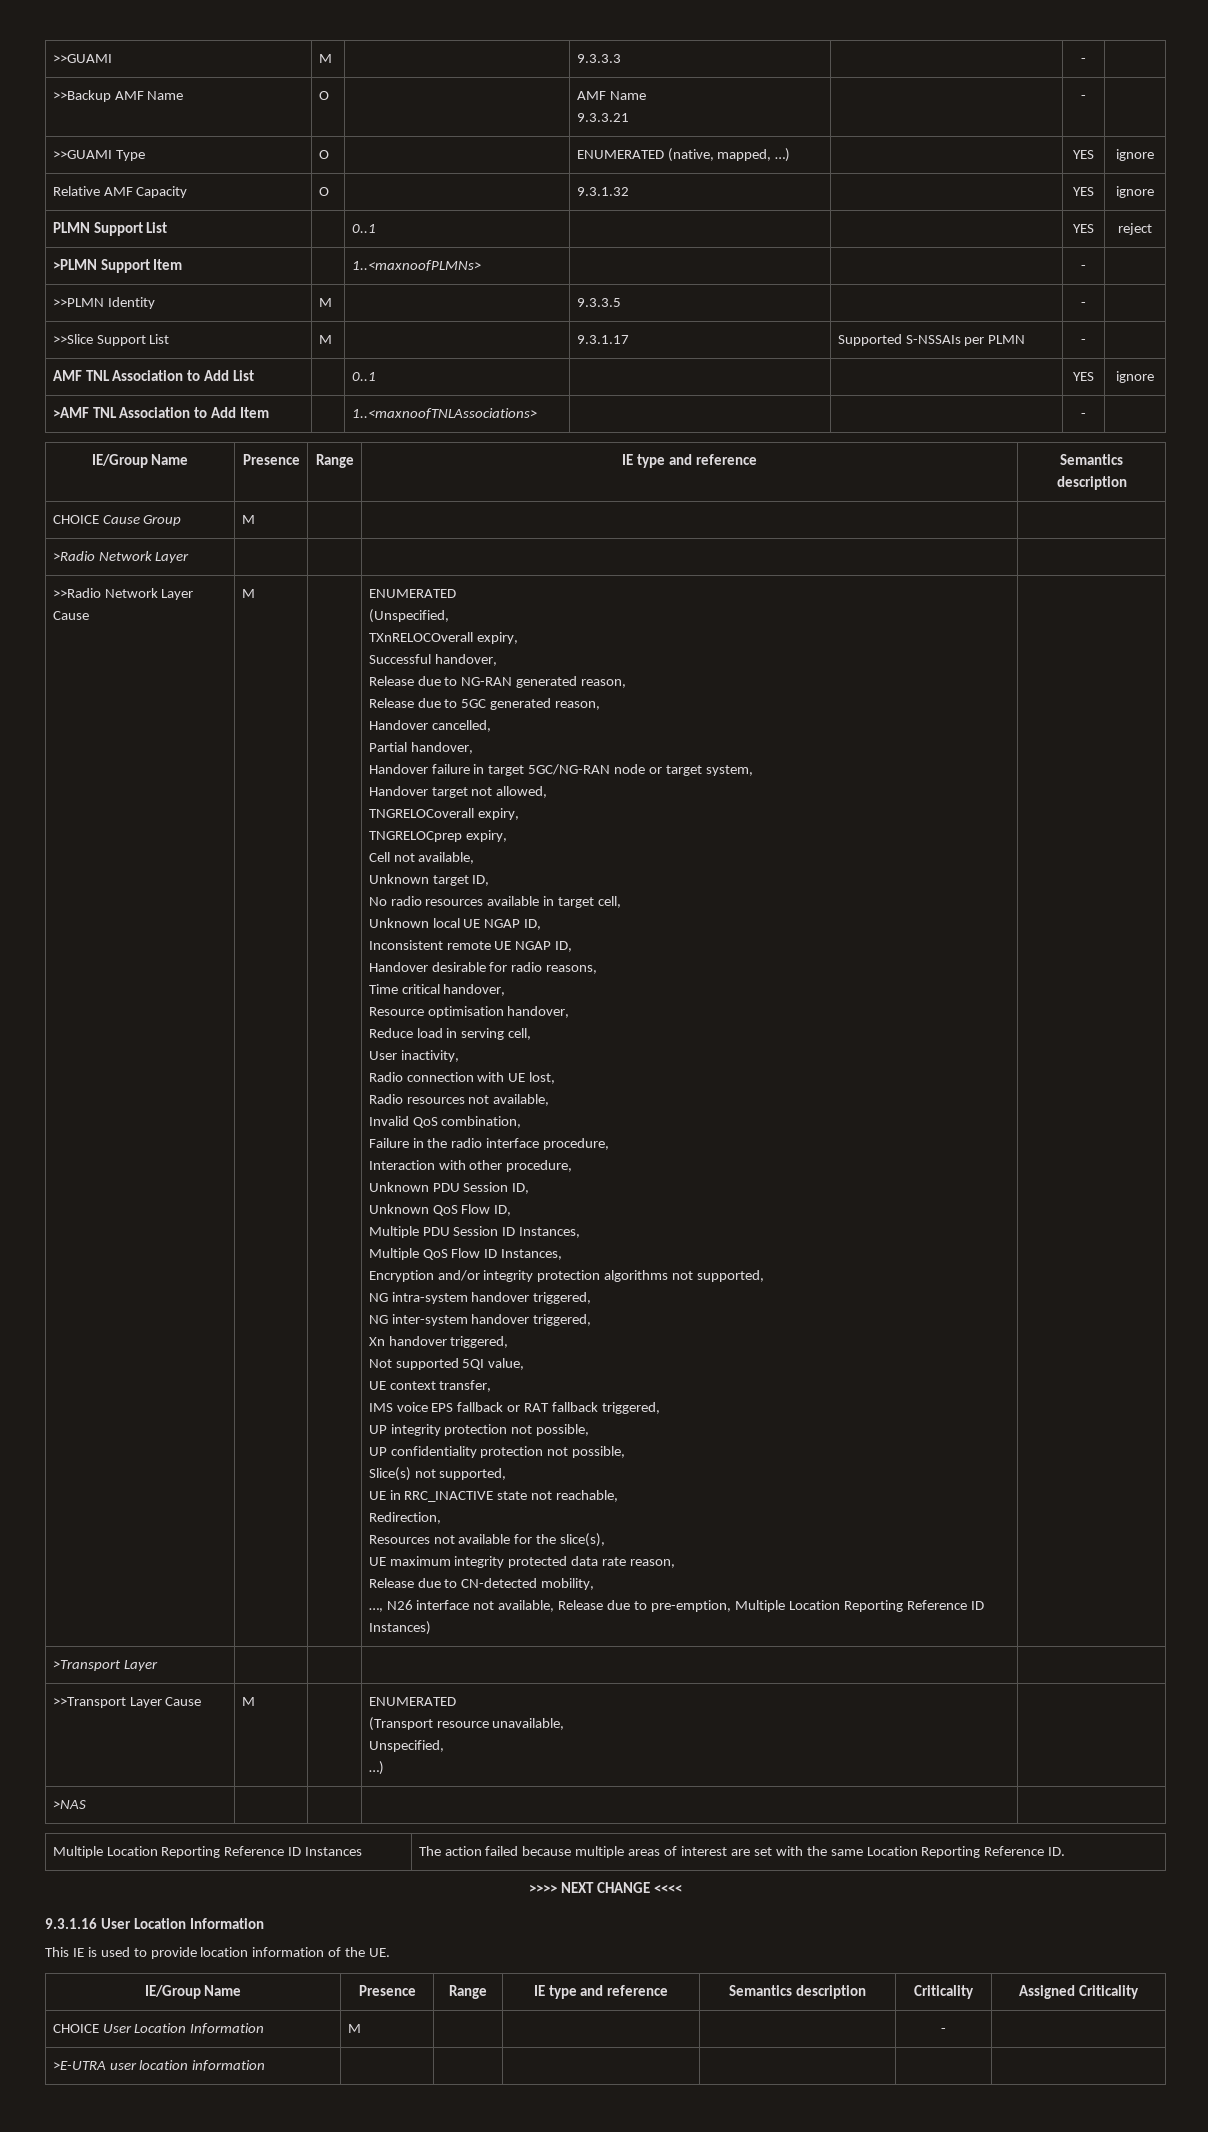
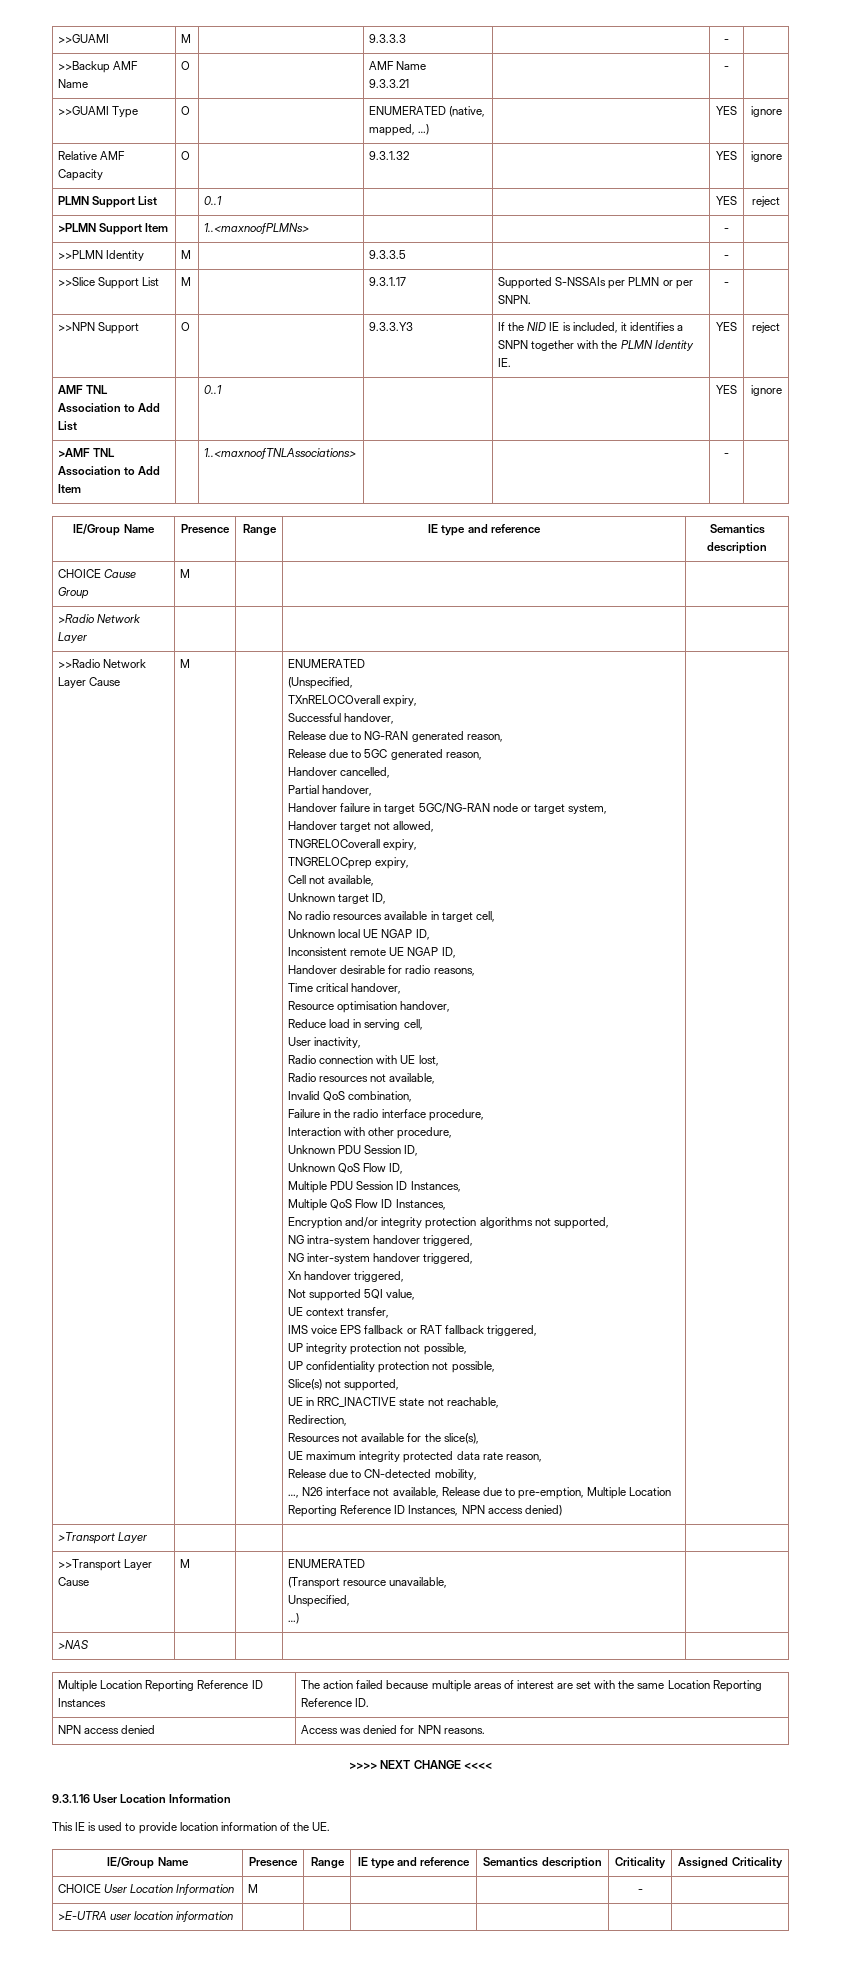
- >>Slice Support List | M | | 9.3.1.17 | Supported S-NSSAIs per PLMN | - |
+ >>Slice Support List | M | | 9.3.1.17 | Supported S-NSSAIs per PLMN or per SNPN. | - |
+ >>NPN Support | O | | 9.3.3.Y3 | If the NID IE is included, it identifies a SNPN together with the PLMN Identity IE. | YES | reject
- …, N26 interface not available, Release due to pre-emption, Multiple Location Reporting Reference ID Instances)
+ …, N26 interface not available, Release due to pre-emption, Multiple Location Reporting Reference ID Instances, NPN access denied)
+ NPN access denied | Access was denied for NPN reasons.

